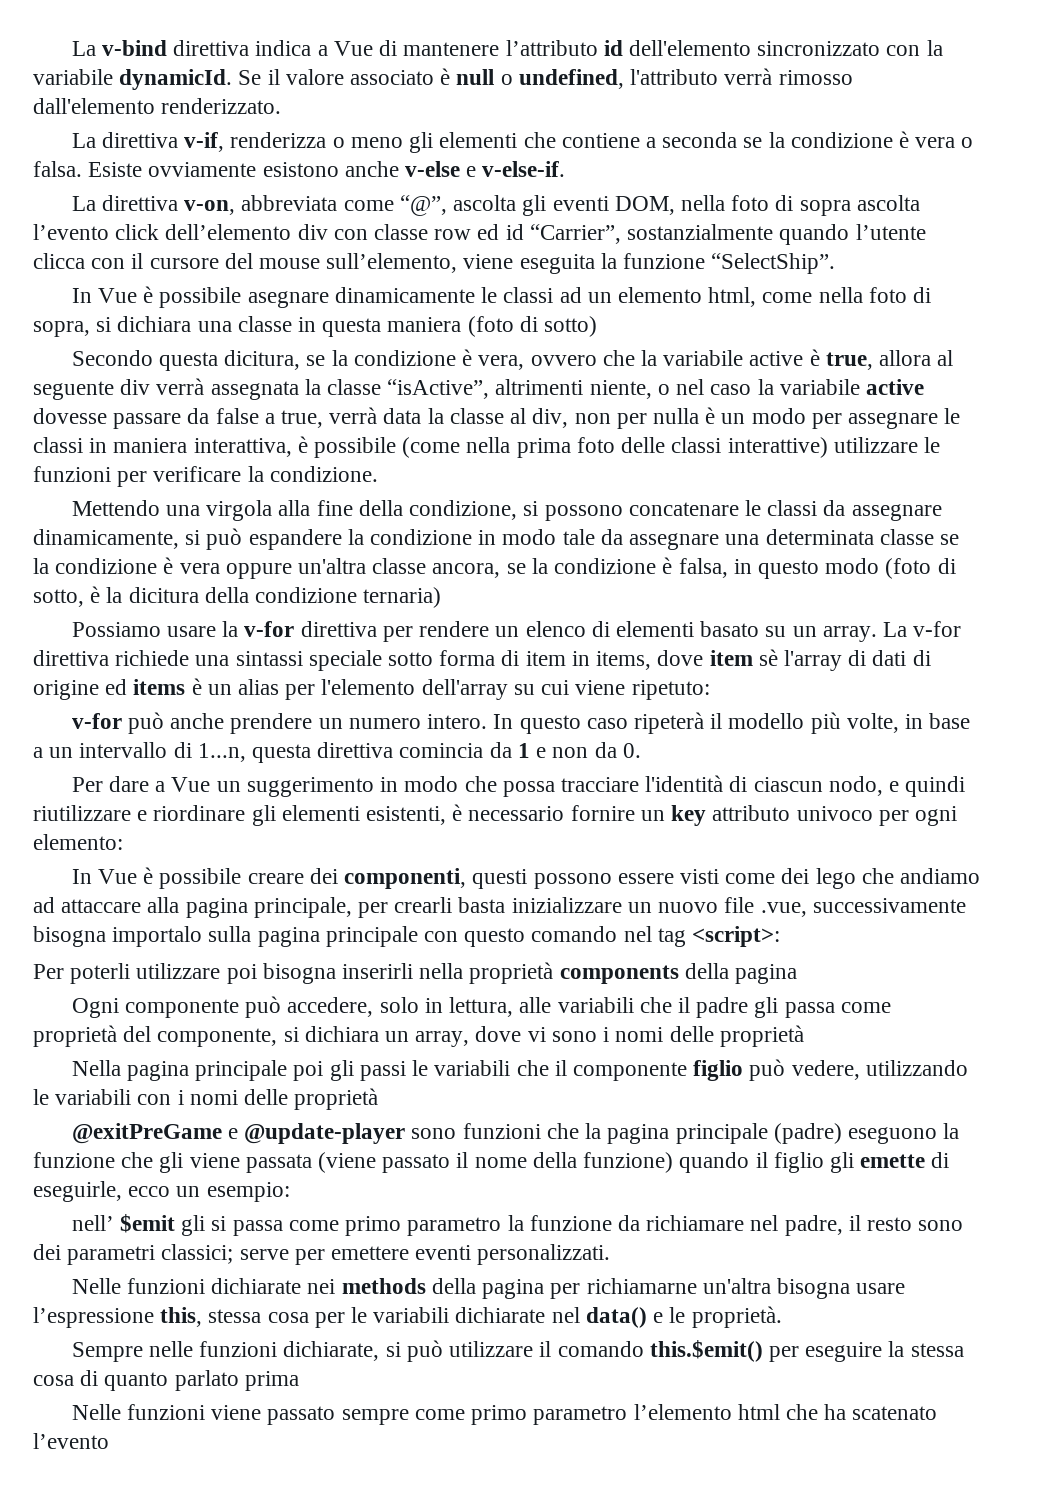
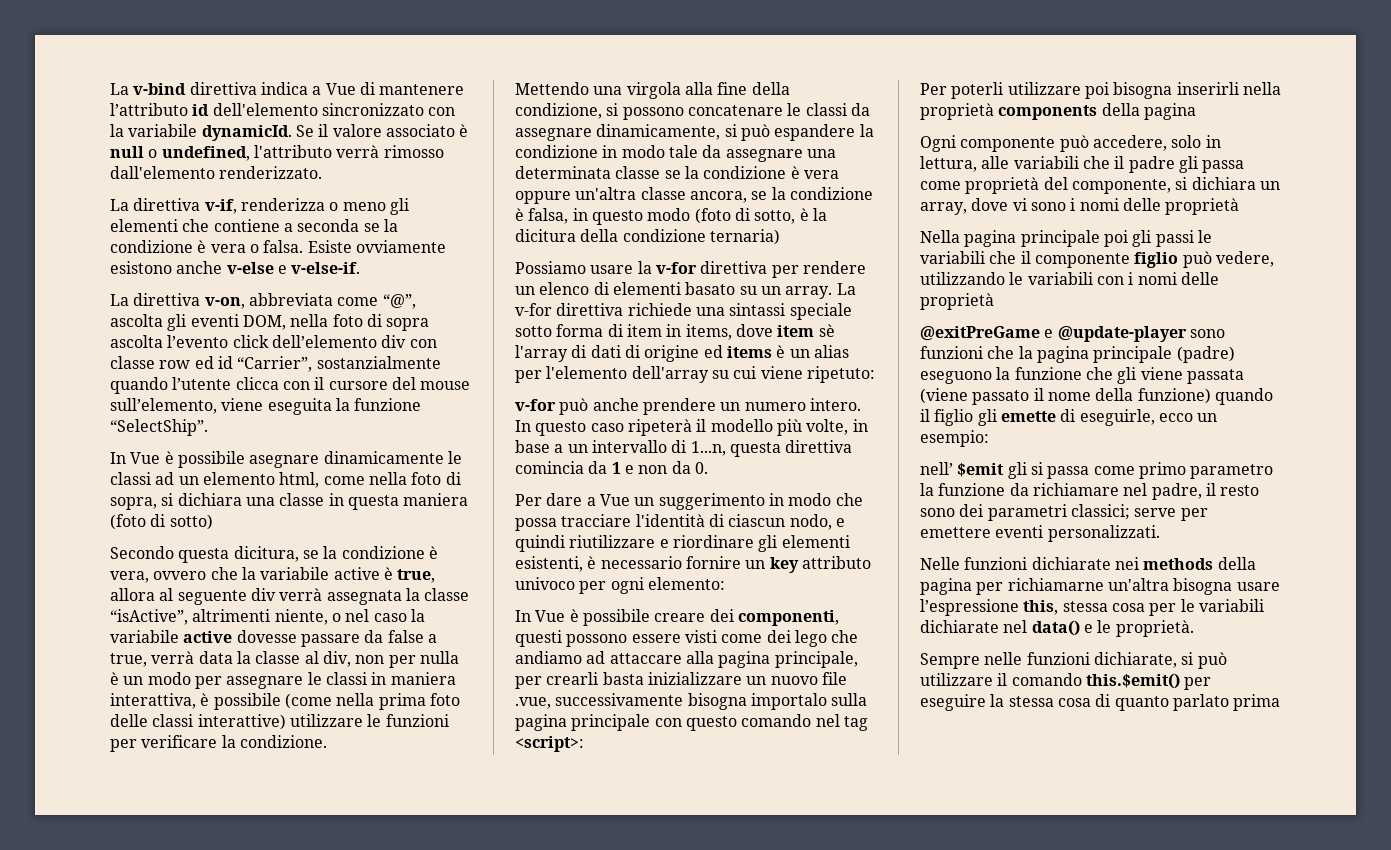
- Nelle funzioni viene passato sempre come primo parametro l’elemento html che ha scatenato l’evento

